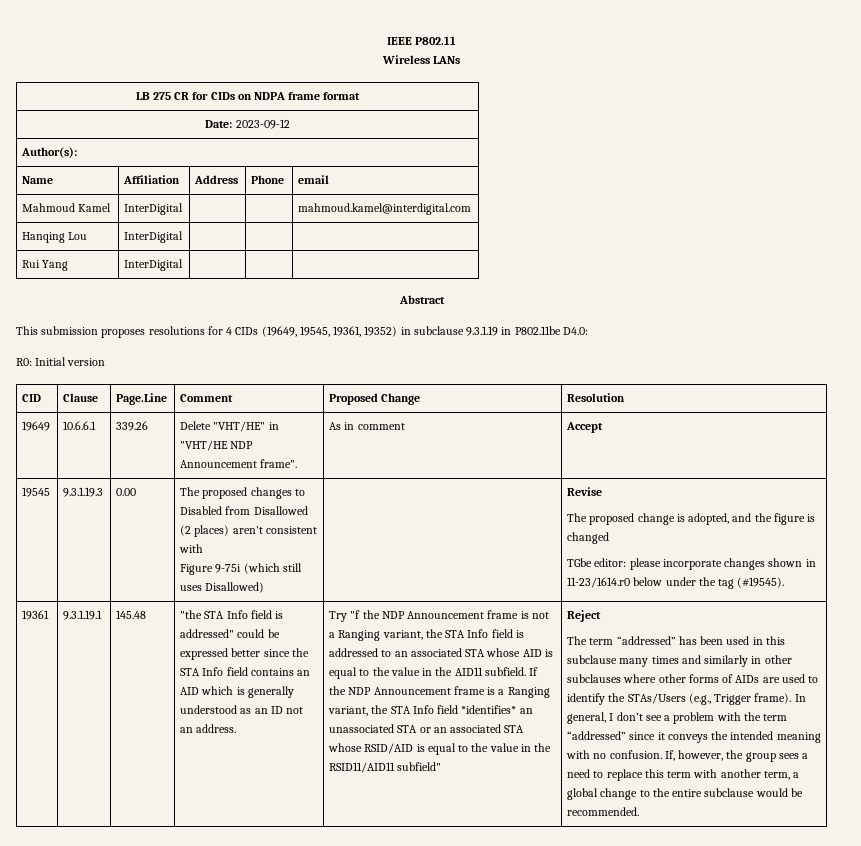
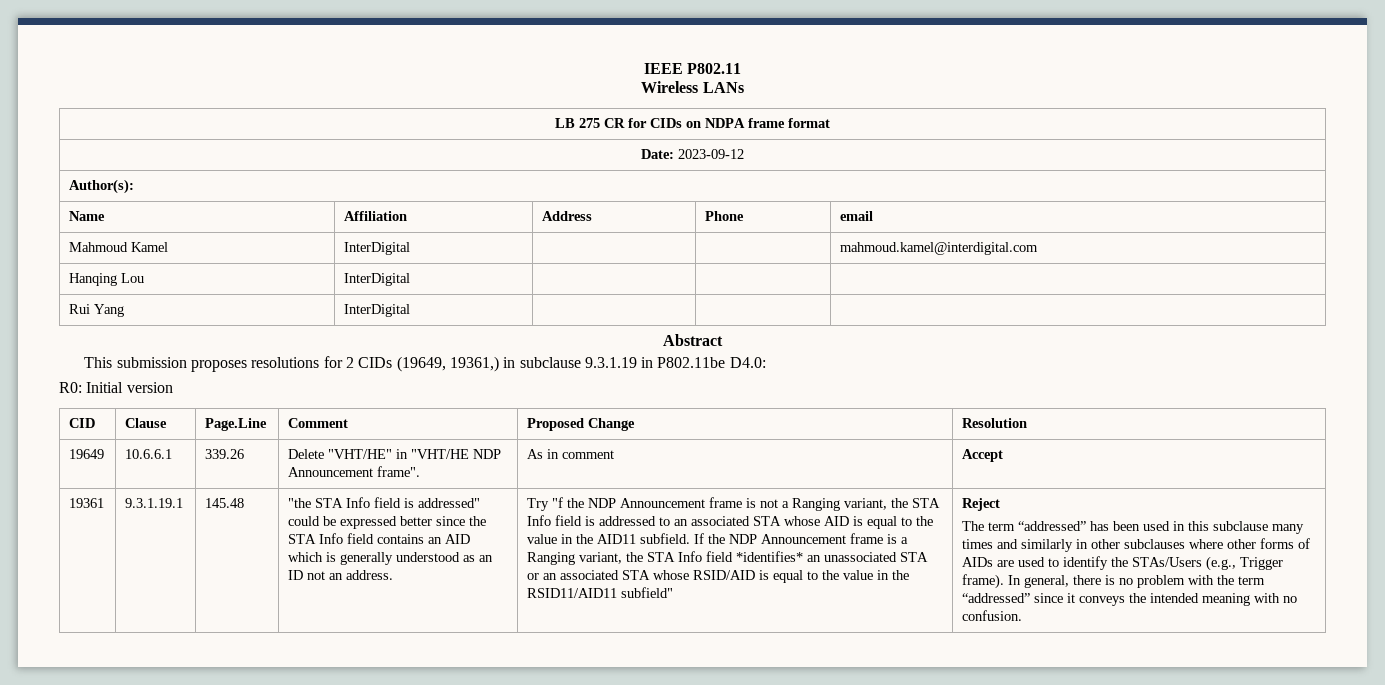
- This submission proposes resolutions for 4 CIDs (19649, 19545, 19361, 19352) in subclause 9.3.1.19 in P802.11be D4.0:
+ This submission proposes resolutions for 2 CIDs (19649, 19361,) in subclause 9.3.1.19 in P802.11be D4.0:
- 19545 | 9.3.1.19.3 | 0.00 | The proposed changes to Disabled from Disallowed (2 places) aren't consistent with
- Figure 9-75i (which still uses Disallowed) | | Revise
- The proposed change is adopted, and the figure is changed
- TGbe editor: please incorporate changes shown in 11-23/1614.r0 below under the tag (#19545).
- In general, I don’t see a problem with the term “addressed” since it conveys the intended meaning with no confusion. If, however, the group sees a need to replace this term with another term, a global change to the entire subclause would be recommended.
+ In general, there is no problem with the term “addressed” since it conveys the intended meaning with no confusion.

